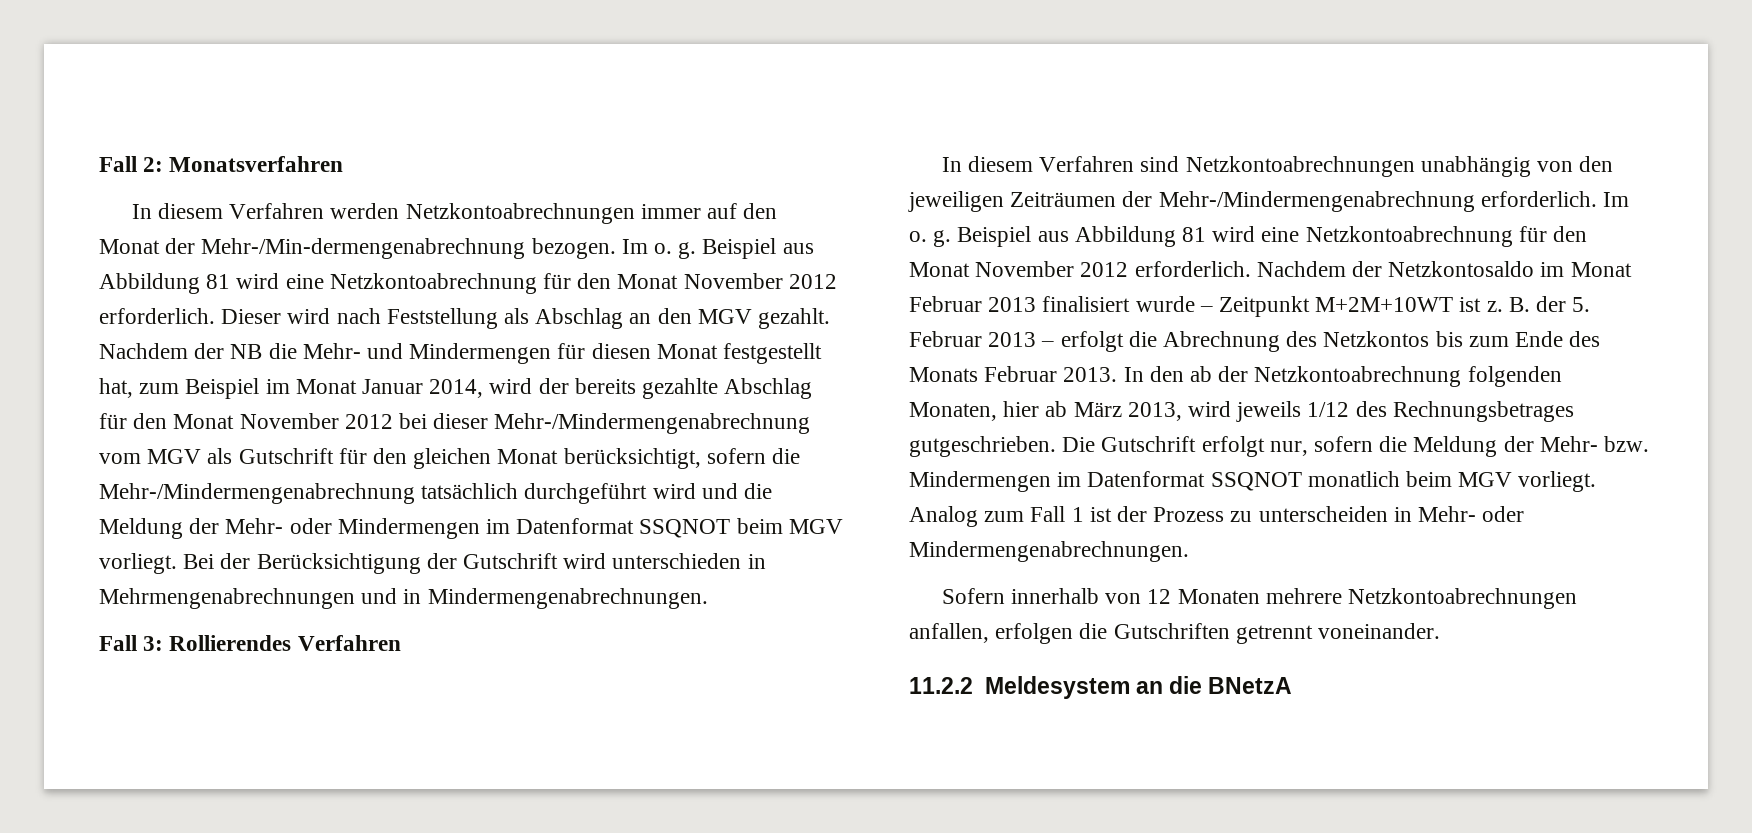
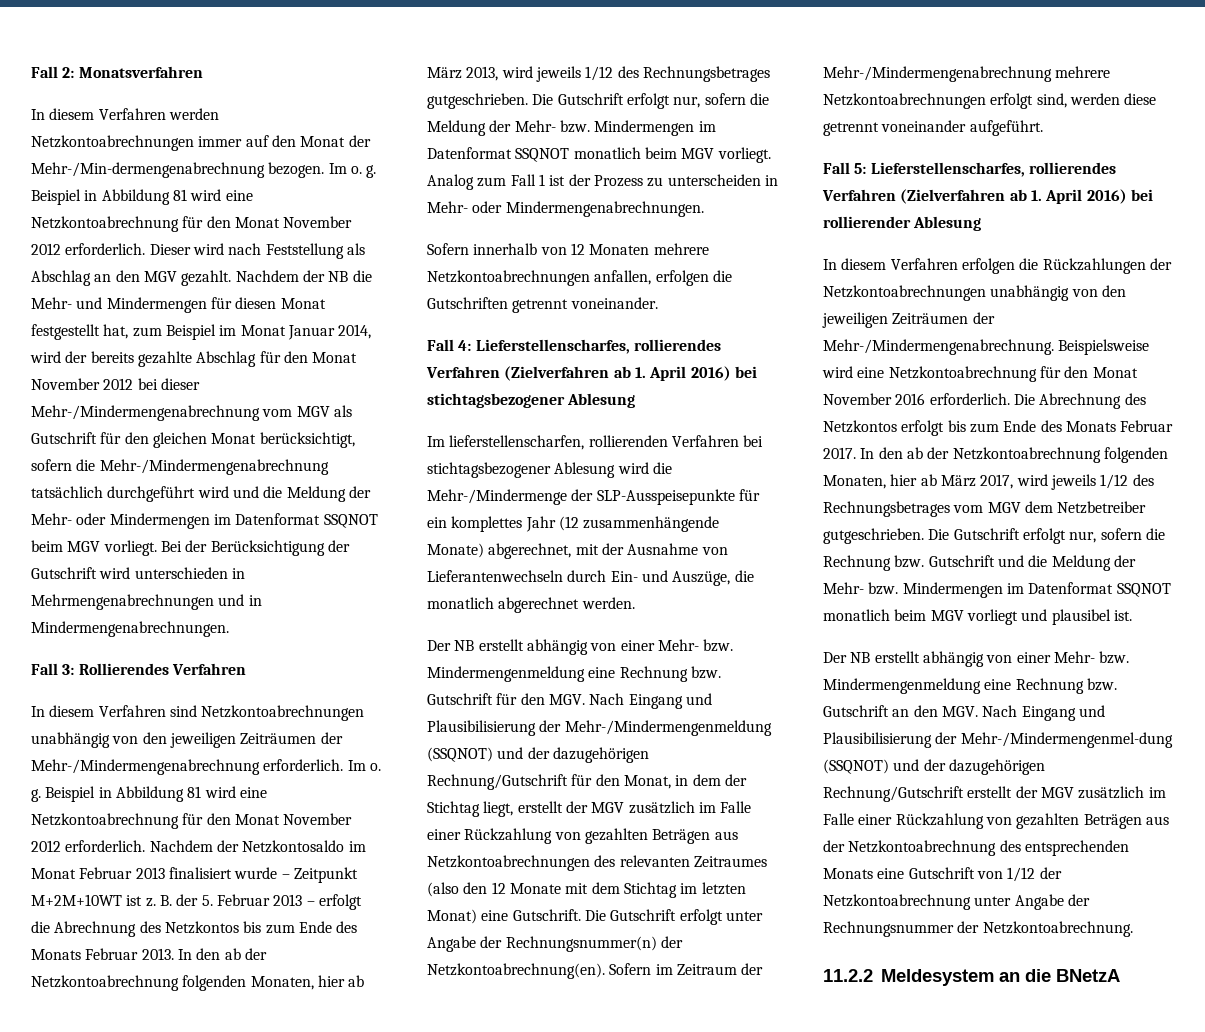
- In diesem Verfahren werden Netzkontoabrechnungen immer auf den Monat der Mehr-/Min-dermengenabrechnung bezogen. Im o. g. Beispiel aus Abbildung 81 wird eine Netzkontoabrechnung für den Monat November 2012 erforderlich.
+ In diesem Verfahren werden Netzkontoabrechnungen immer auf den Monat der Mehr-/Min-dermengenabrechnung bezogen. Im o. g. Beispiel in Abbildung 81 wird eine Netzkontoabrechnung für den Monat November 2012 erforderlich.
- In diesem Verfahren sind Netzkontoabrechnungen unabhängig von den jeweiligen Zeiträumen der Mehr-/Mindermengenabrechnung erforderlich. Im o. g. Beispiel aus Abbildung 81 wird eine Netzkontoabrechnung für den Monat November 2012 erforderlich.
+ In diesem Verfahren sind Netzkontoabrechnungen unabhängig von den jeweiligen Zeiträumen der Mehr-/Mindermengenabrechnung erforderlich. Im o. g. Beispiel in Abbildung 81 wird eine Netzkontoabrechnung für den Monat November 2012 erforderlich.
+ Fall 4: Lieferstellenscharfes, rollierendes Verfahren (Zielverfahren ab 1. April 2016) bei stichtagsbezogener Ablesung
+ Im lieferstellenscharfen, rollierenden Verfahren bei stichtagsbezogener Ablesung wird die Mehr-/Mindermenge der SLP-Ausspeisepunkte für ein komplettes Jahr (12 zusammenhängende Monate) abgerechnet, mit der Ausnahme von Lieferantenwechseln durch Ein- und Auszüge, die monatlich abgerechnet werden.
+ Der NB erstellt abhängig von einer Mehr- bzw. Mindermengenmeldung eine Rechnung bzw. Gutschrift für den MGV. Nach Eingang und Plausibilisierung der Mehr-/Mindermengenmeldung (SSQNOT) und der dazugehörigen Rechnung/Gutschrift für den Monat, in dem der Stichtag liegt, erstellt der MGV zusätzlich im Falle einer Rückzahlung von gezahlten Beträgen aus Netzkontoabrechnungen des relevanten Zeitraumes (also den 12 Monate mit dem Stichtag im letzten Monat) eine Gutschrift. Die Gutschrift erfolgt unter Angabe der Rechnungsnummer(n) der Netzkontoabrechnung(en). Sofern im Zeitraum der Mehr-/Mindermengenabrechnung mehrere Netzkontoabrechnungen erfolgt sind, werden diese getrennt voneinander aufgeführt.
+ Fall 5: Lieferstellenscharfes, rollierendes Verfahren (Zielverfahren ab 1. April 2016) bei rollierender Ablesung
+ In diesem Verfahren erfolgen die Rückzahlungen der Netzkontoabrechnungen unabhängig von den jeweiligen Zeiträumen der Mehr-/Mindermengenabrechnung. Beispielsweise wird eine Netzkontoabrechnung für den Monat November 2016 erforderlich. Die Abrechnung des Netzkontos erfolgt bis zum Ende des Monats Februar 2017. In den ab der Netzkontoabrechnung folgenden Monaten, hier ab März 2017, wird jeweils 1/12 des Rechnungsbetrages vom MGV dem Netzbetreiber gutgeschrieben. Die Gutschrift erfolgt nur, sofern die Rechnung bzw. Gutschrift und die Meldung der Mehr- bzw. Mindermengen im Datenformat SSQNOT monatlich beim MGV vorliegt und plausibel ist.
+ Der NB erstellt abhängig von einer Mehr- bzw. Mindermengenmeldung eine Rechnung bzw. Gutschrift an den MGV. Nach Eingang und Plausibilisierung der Mehr-/Mindermengenmel-dung (SSQNOT) und der dazugehörigen Rechnung/Gutschrift erstellt der MGV zusätzlich im Falle einer Rückzahlung von gezahlten Beträgen aus der Netzkontoabrechnung des entsprechenden Monats eine Gutschrift von 1/12 der Netzkontoabrechnung unter Angabe der Rechnungsnummer der Netzkontoabrechnung.

